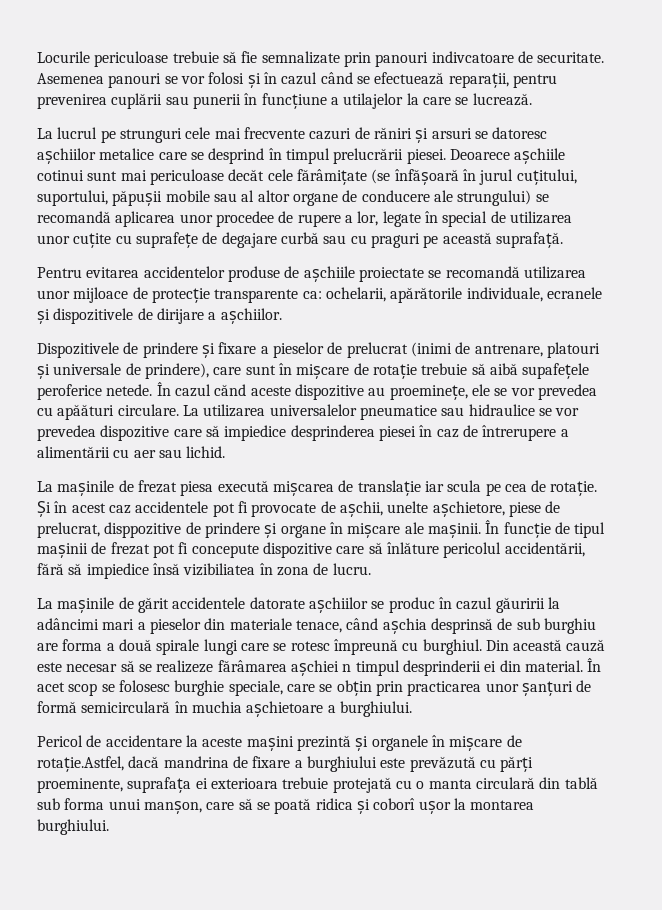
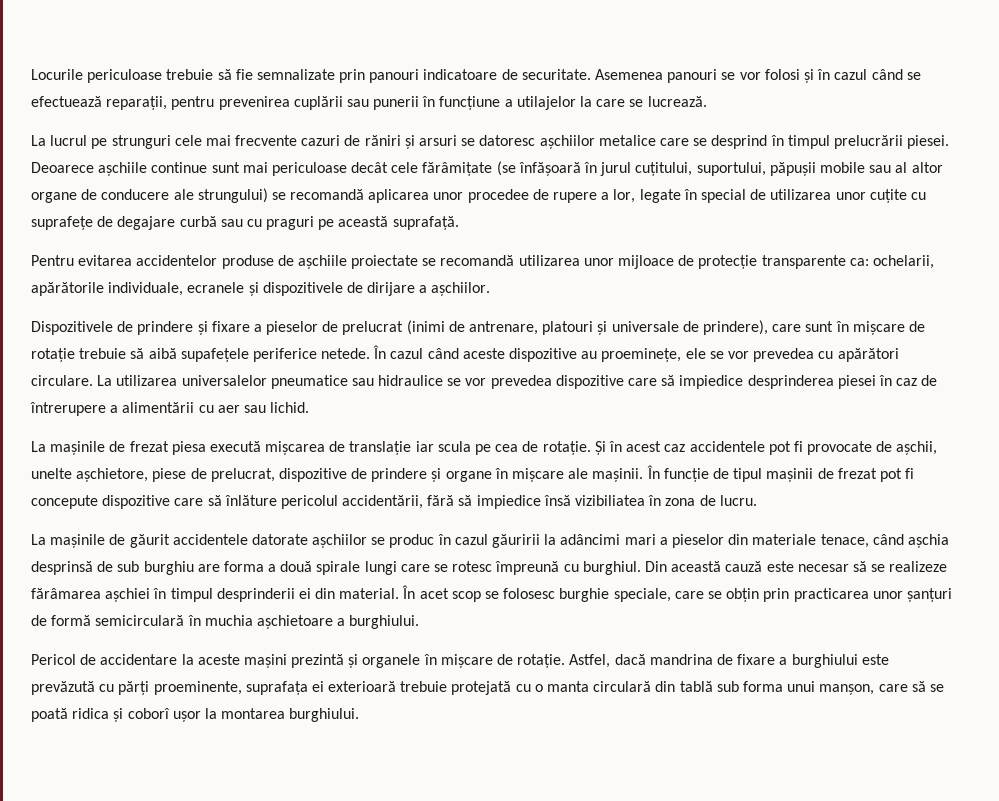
- Locurile periculoase trebuie să fie semnalizate prin panouri indivcatoare de securitate.
+ Locurile periculoase trebuie să fie semnalizate prin panouri indicatoare de securitate.
- Deoarece așchiile cotinui sunt mai periculoase decăt cele fărâmițate (se înfășoară în jurul cuțitului, suportului, păpușii mobile sau al altor organe de conducere ale strungului) se recomandă aplicarea unor procedee de rupere a lor, legate în special de utilizarea unor cuțite cu suprafețe de degajare curbă sau cu praguri pe această suprafață.
+ Deoarece așchiile continue sunt mai periculoase decât cele fărâmițate (se înfășoară în jurul cuțitului, suportului, păpușii mobile sau al altor organe de conducere ale strungului) se recomandă aplicarea unor procedee de rupere a lor, legate în special de utilizarea unor cuțite cu suprafețe de degajare curbă sau cu praguri pe această suprafață.
- Dispozitivele de prindere și fixare a pieselor de prelucrat (inimi de antrenare, platouri și universale de prindere), care sunt în mișcare de rotație trebuie să aibă supafețele peroferice netede.
+ Dispozitivele de prindere și fixare a pieselor de prelucrat (inimi de antrenare, platouri și universale de prindere), care sunt în mișcare de rotație trebuie să aibă supafețele periferice netede.
- În cazul cănd aceste dispozitive au proeminețe, ele se vor prevedea cu apăături circulare.
+ În cazul când aceste dispozitive au proeminețe, ele se vor prevedea cu apărători circulare.
- Și în acest caz accidentele pot fi provocate de așchii, unelte așchietore, piese de prelucrat, disppozitive de prindere și organe în mișcare ale mașinii.
+ Și în acest caz accidentele pot fi provocate de așchii, unelte așchietore, piese de prelucrat, dispozitive de prindere și organe în mișcare ale mașinii.
- La mașinile de gărit accidentele datorate așchiilor se produc în cazul găuririi la adâncimi mari a pieselor din materiale tenace, când așchia desprinsă de sub burghiu are forma a două spirale lungi care se rotesc împreună cu burghiul.
+ La mașinile de găurit accidentele datorate așchiilor se produc în cazul găuririi la adâncimi mari a pieselor din materiale tenace, când așchia desprinsă de sub burghiu are forma a două spirale lungi care se rotesc împreună cu burghiul.
- Din această cauză este necesar să se realizeze fărâmarea așchiei n timpul desprinderii ei din material.
+ Din această cauză este necesar să se realizeze fărâmarea așchiei în timpul desprinderii ei din material.
- Pericol de accidentare la aceste mașini prezintă și organele în mișcare de rotație.Astfel, dacă mandrina de fixare a burghiului este prevăzută cu părți proeminente, suprafața ei exterioara trebuie protejată cu o manta circulară din tablă sub forma unui manșon, care să se poată ridica și coborî ușor la montarea burghiului.
+ Pericol de accidentare la aceste mașini prezintă și organele în mișcare de rotație. Astfel, dacă mandrina de fixare a burghiului este prevăzută cu părți proeminente, suprafața ei exterioară trebuie protejată cu o manta circulară din tablă sub forma unui manșon, care să se poată ridica și coborî ușor la montarea burghiului.

